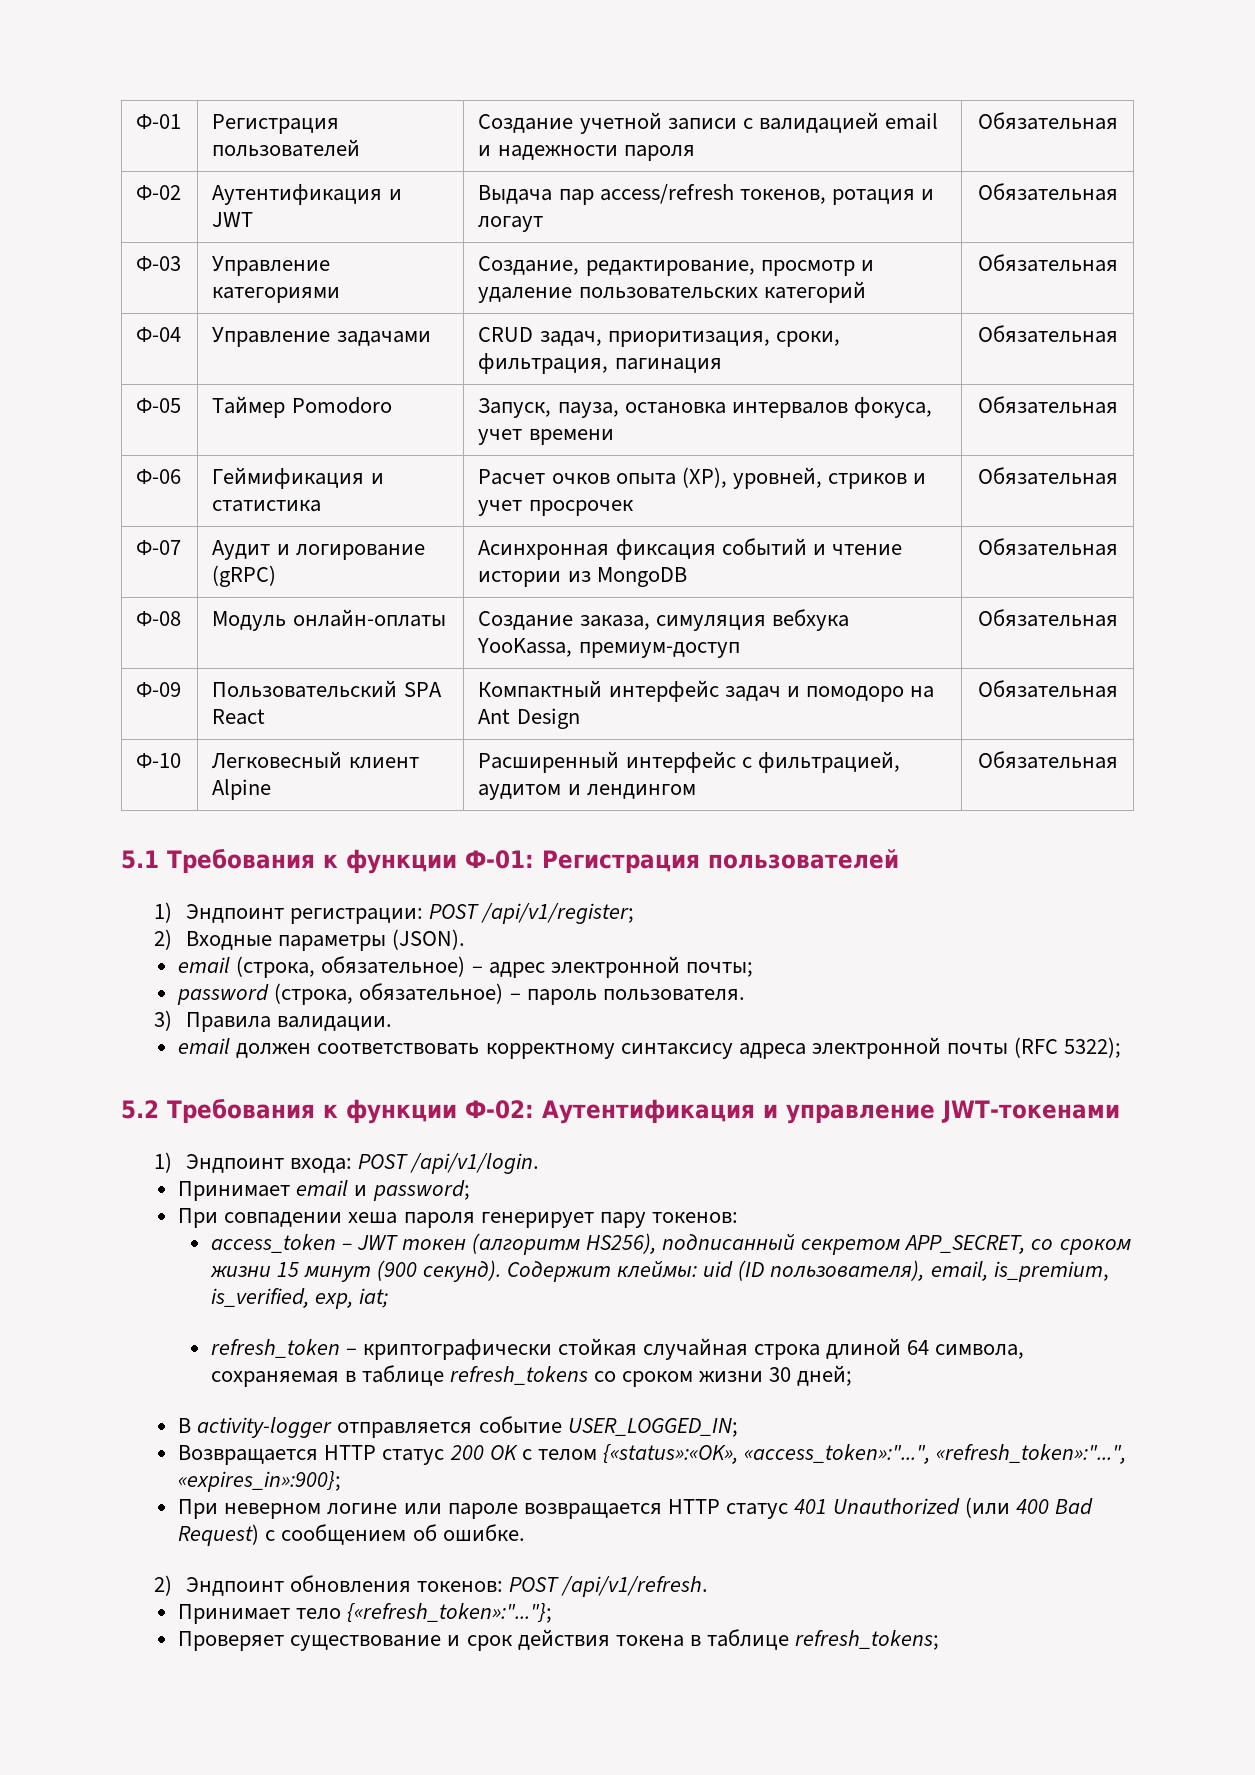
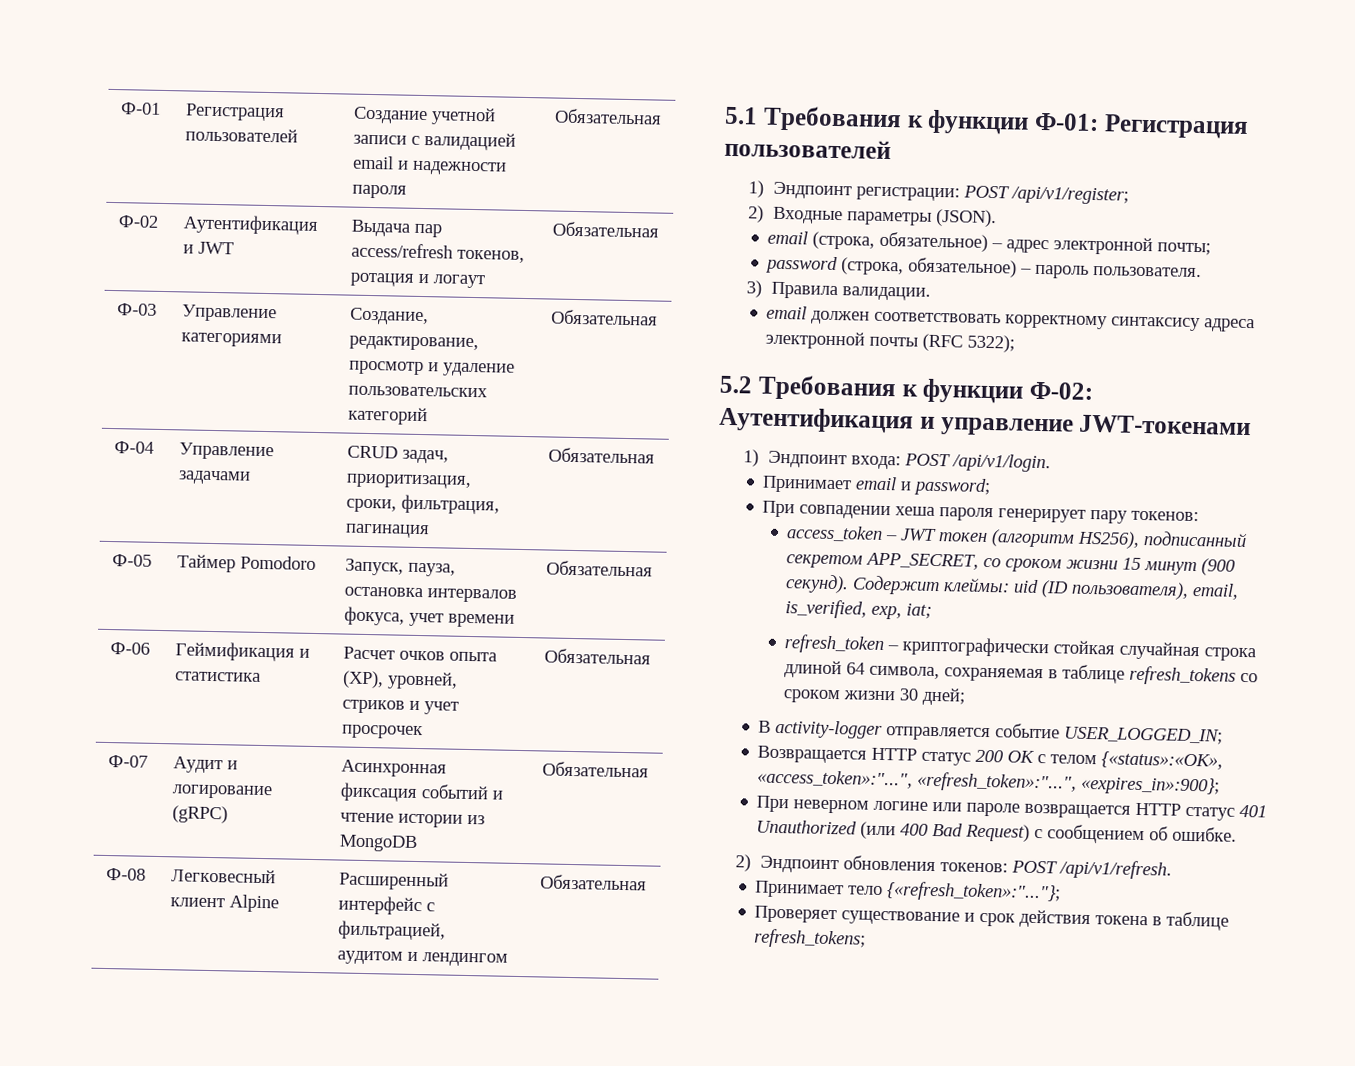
- Ф‑08 | Модуль онлайн‑оплаты | Создание заказа, симуляция вебхука YooKassa, премиум‑доступ | Обязательная
- Ф‑09 | Пользовательский SPA React | Компактный интерфейс задач и помодоро на Ant Design | Обязательная
- Ф‑10 | Легковесный клиент Alpine | Расширенный интерфейс с фильтрацией, аудитом и лендингом | Обязательная
+ Ф‑08 | Легковесный клиент Alpine | Расширенный интерфейс с фильтрацией, аудитом и лендингом | Обязательная
- Содержит клеймы: uid (ID пользователя), email, is_premium, is_verified, exp, iat;
+ Содержит клеймы: uid (ID пользователя), email, is_verified, exp, iat;

